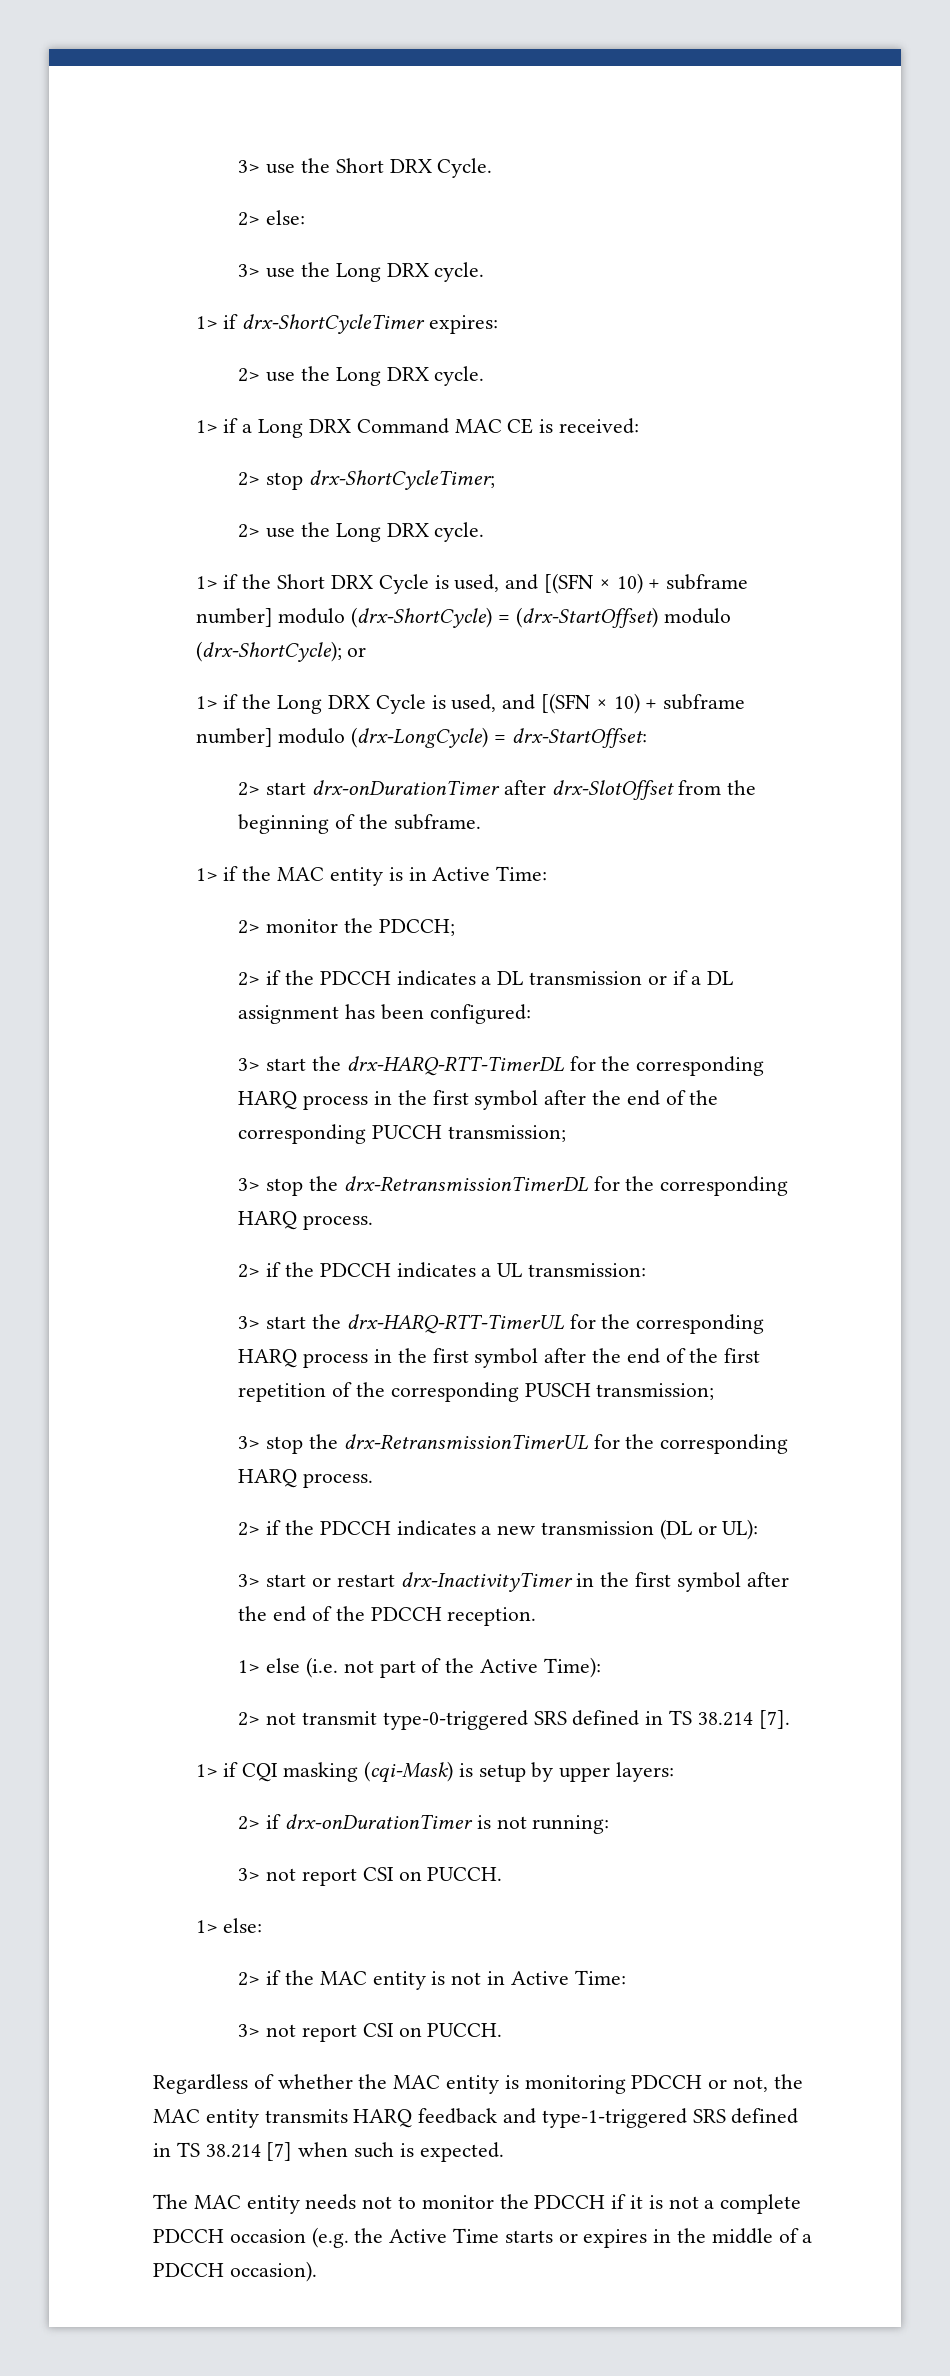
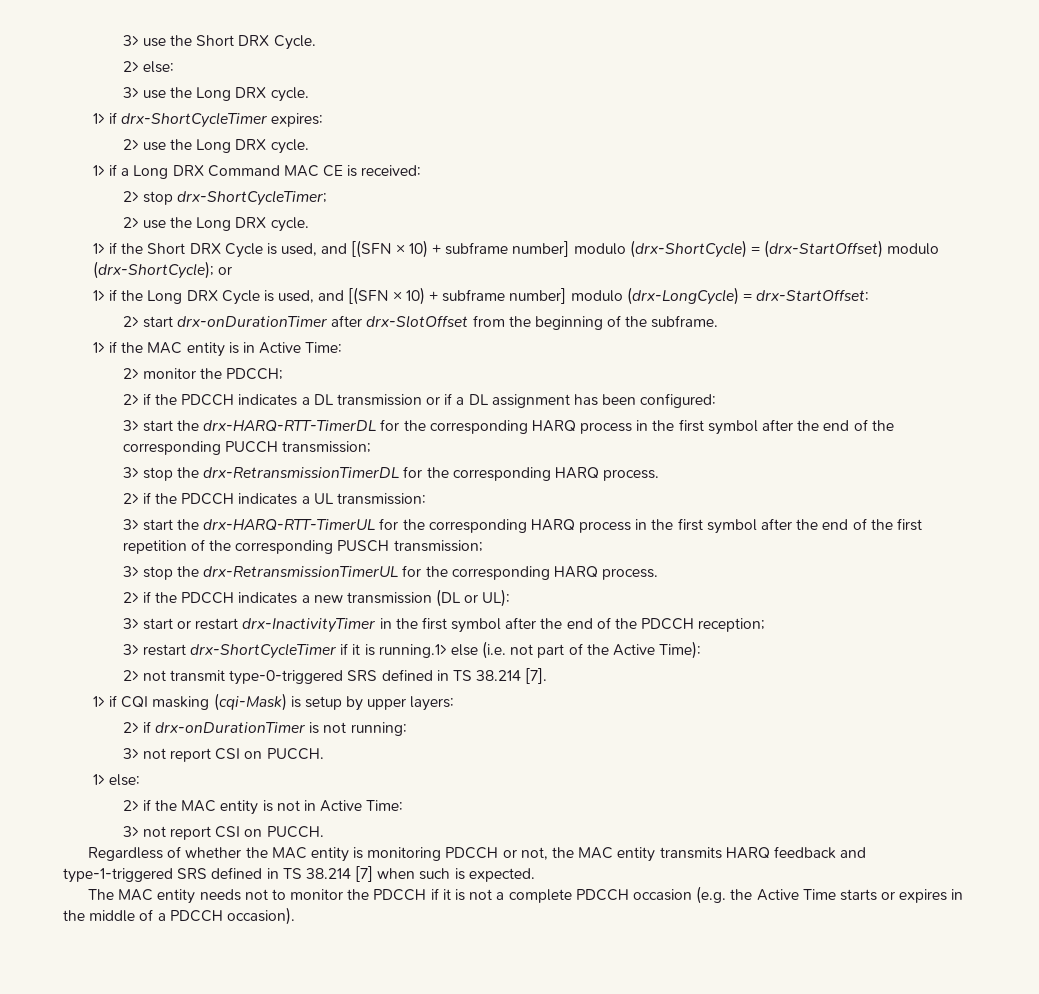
- 3> start or restart drx-InactivityTimer in the first symbol after the end of the PDCCH reception.
- 1> else (i.e. not part of the Active Time):
+ 3> start or restart drx-InactivityTimer in the first symbol after the end of the PDCCH reception;
+ 3> restart drx-ShortCycleTimer if it is running.1> else (i.e. not part of the Active Time):

